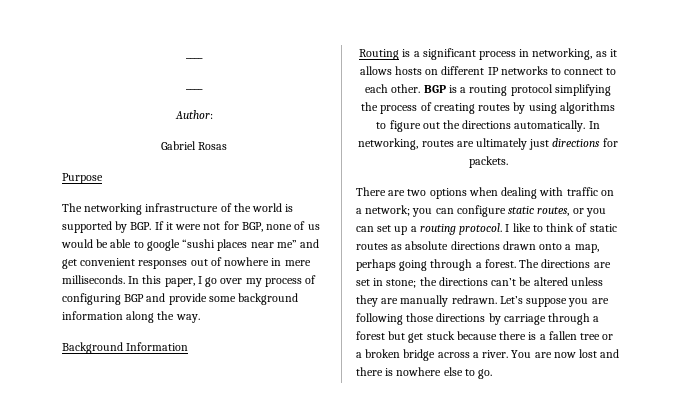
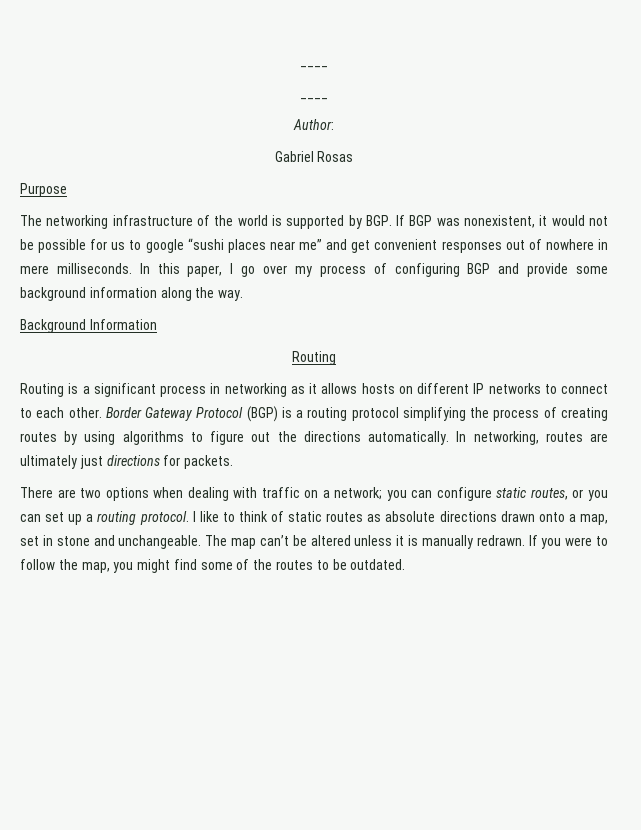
- The networking infrastructure of the world is supported by BGP. If it were not for BGP, none of us would be able to google “sushi places near me” and get convenient responses out of nowhere in mere milliseconds.
+ The networking infrastructure of the world is supported by BGP. If BGP was nonexistent, it would not be possible for us to google “sushi places near me” and get convenient responses out of nowhere in mere milliseconds.
  Background Information
- Routing is a significant process in networking, as it allows hosts on different IP networks to connect to each other.
+ Routing
+ Routing is a significant process in networking as it allows hosts on different IP networks to connect to each other.
- BGP is a routing protocol simplifying the process of creating routes by using algorithms to figure out the directions automatically.
+ Border Gateway Protocol (BGP) is a routing protocol simplifying the process of creating routes by using algorithms to figure out the directions automatically.
- I like to think of static routes as absolute directions drawn onto a map, perhaps going through a forest. The directions are set in stone; the directions can’t be altered unless they are manually redrawn. Let’s suppose you are following those directions by carriage through a forest but get stuck because there is a fallen tree or a broken bridge across a river. You are now lost and there is nowhere else to go.
+ I like to think of static routes as absolute directions drawn onto a map, set in stone and unchangeable. The map can’t be altered unless it is manually redrawn. If you were to follow the map, you might find some of the routes to be outdated.

